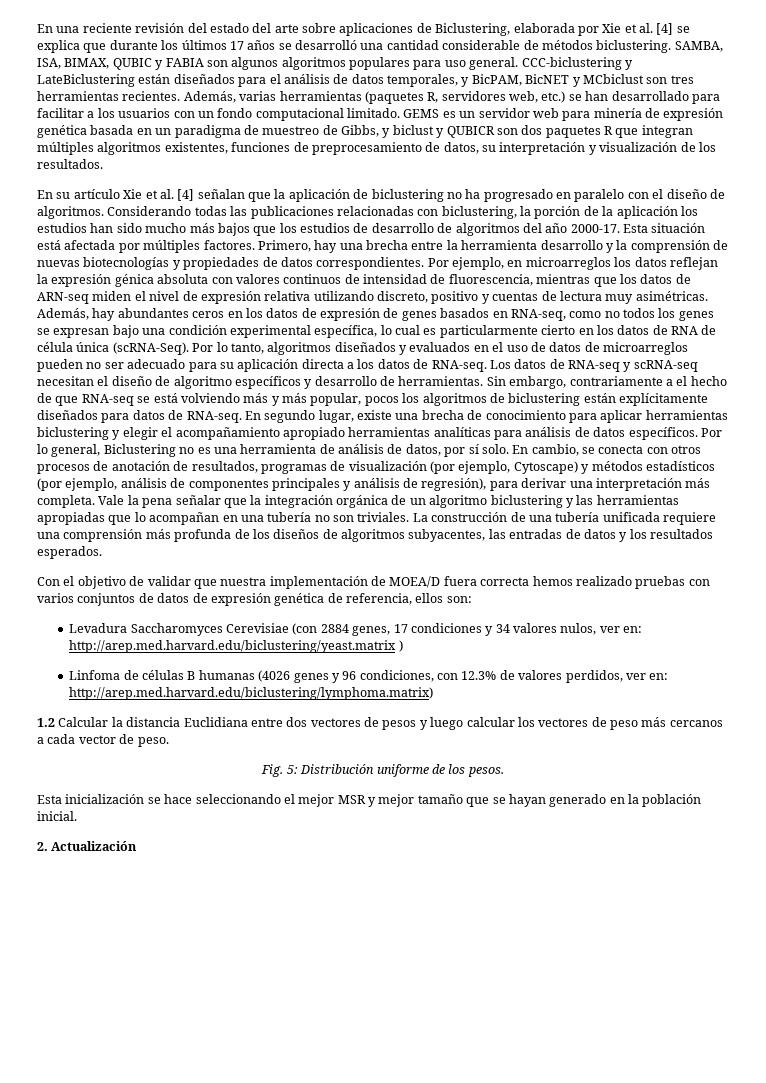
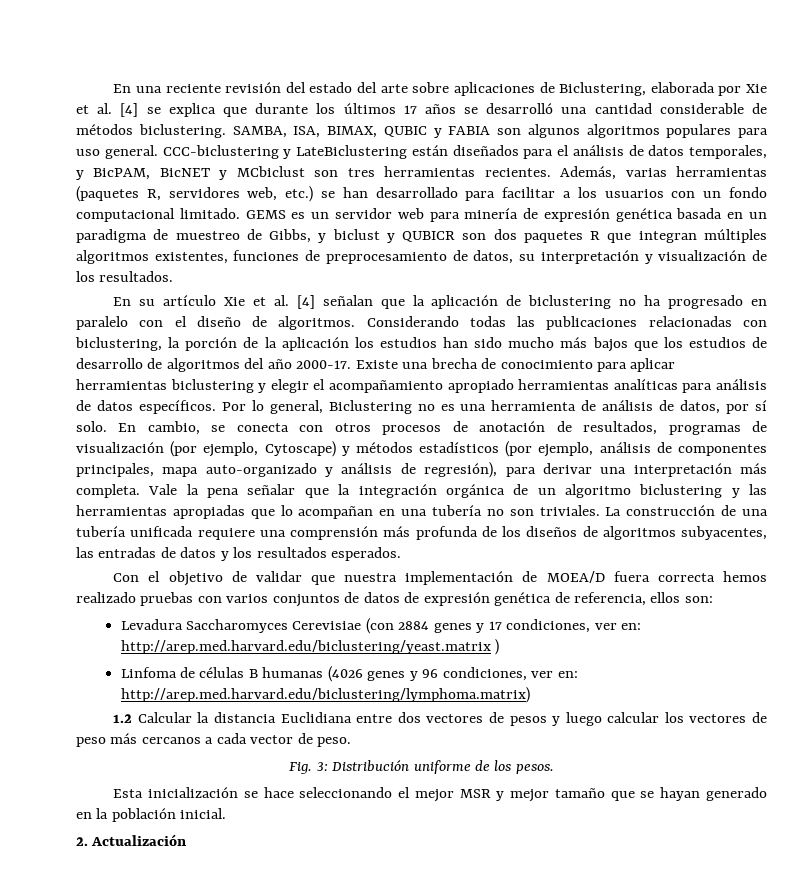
- Esta situación está afectada por múltiples factores. Primero, hay una brecha entre la herramienta desarrollo y la comprensión de nuevas biotecnologías y propiedades de datos correspondientes. Por ejemplo, en microarreglos los datos reflejan la expresión génica absoluta con valores continuos de intensidad de fluorescencia, mientras que los datos de ARN-seq miden el nivel de expresión relativa utilizando discreto, positivo y cuentas de lectura muy asimétricas. Además, hay abundantes ceros en los datos de expresión de genes basados en RNA-seq, como no todos los genes se expresan bajo una condición experimental específica, lo cual es particularmente cierto en los datos de RNA de célula única (scRNA-Seq). Por lo tanto, algoritmos diseñados y evaluados en el uso de datos de microarreglos pueden no ser adecuado para su aplicación directa a los datos de RNA-seq. Los datos de RNA-seq y scRNA-seq necesitan el diseño de algoritmo específicos y desarrollo de herramientas. Sin embargo, contrariamente a el hecho de que RNA-seq se está volviendo más y más popular, pocos los algoritmos de biclustering están explícitamente diseñados para datos de RNA-seq. En segundo lugar, existe una brecha de conocimiento para aplicar herramientas biclustering y elegir el acompañamiento apropiado herramientas analíticas para análisis de datos específicos.
+ Existe una brecha de conocimiento para aplicar herramientas biclustering y elegir el acompañamiento apropiado herramientas analíticas para análisis de datos específicos.
- En cambio, se conecta con otros procesos de anotación de resultados, programas de visualización (por ejemplo, Cytoscape) y métodos estadísticos (por ejemplo, análisis de componentes principales y análisis de regresión), para derivar una interpretación más completa.
+ En cambio, se conecta con otros procesos de anotación de resultados, programas de visualización (por ejemplo, Cytoscape) y métodos estadísticos (por ejemplo, análisis de componentes principales, mapa auto-organizado y análisis de regresión), para derivar una interpretación más completa.
- Levadura Saccharomyces Cerevisiae (con 2884 genes, 17 condiciones y 34 valores nulos, ver en: http://arep.med.harvard.edu/biclustering/yeast.matrix )
+ Levadura Saccharomyces Cerevisiae (con 2884 genes y 17 condiciones, ver en: http://arep.med.harvard.edu/biclustering/yeast.matrix )
- Linfoma de células B humanas (4026 genes y 96 condiciones, con 12.3% de valores perdidos, ver en: http://arep.med.harvard.edu/biclustering/lymphoma.matrix)
+ Linfoma de células B humanas (4026 genes y 96 condiciones, ver en: http://arep.med.harvard.edu/biclustering/lymphoma.matrix)
- Fig. 5: Distribución uniforme de los pesos.
+ Fig. 3: Distribución uniforme de los pesos.

